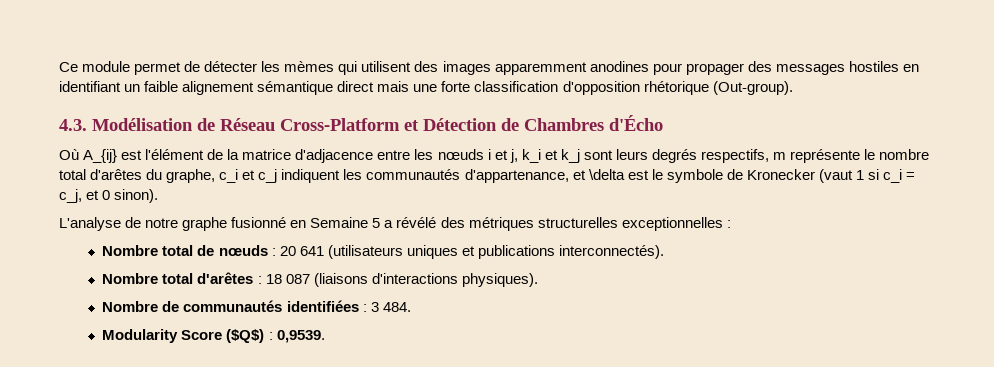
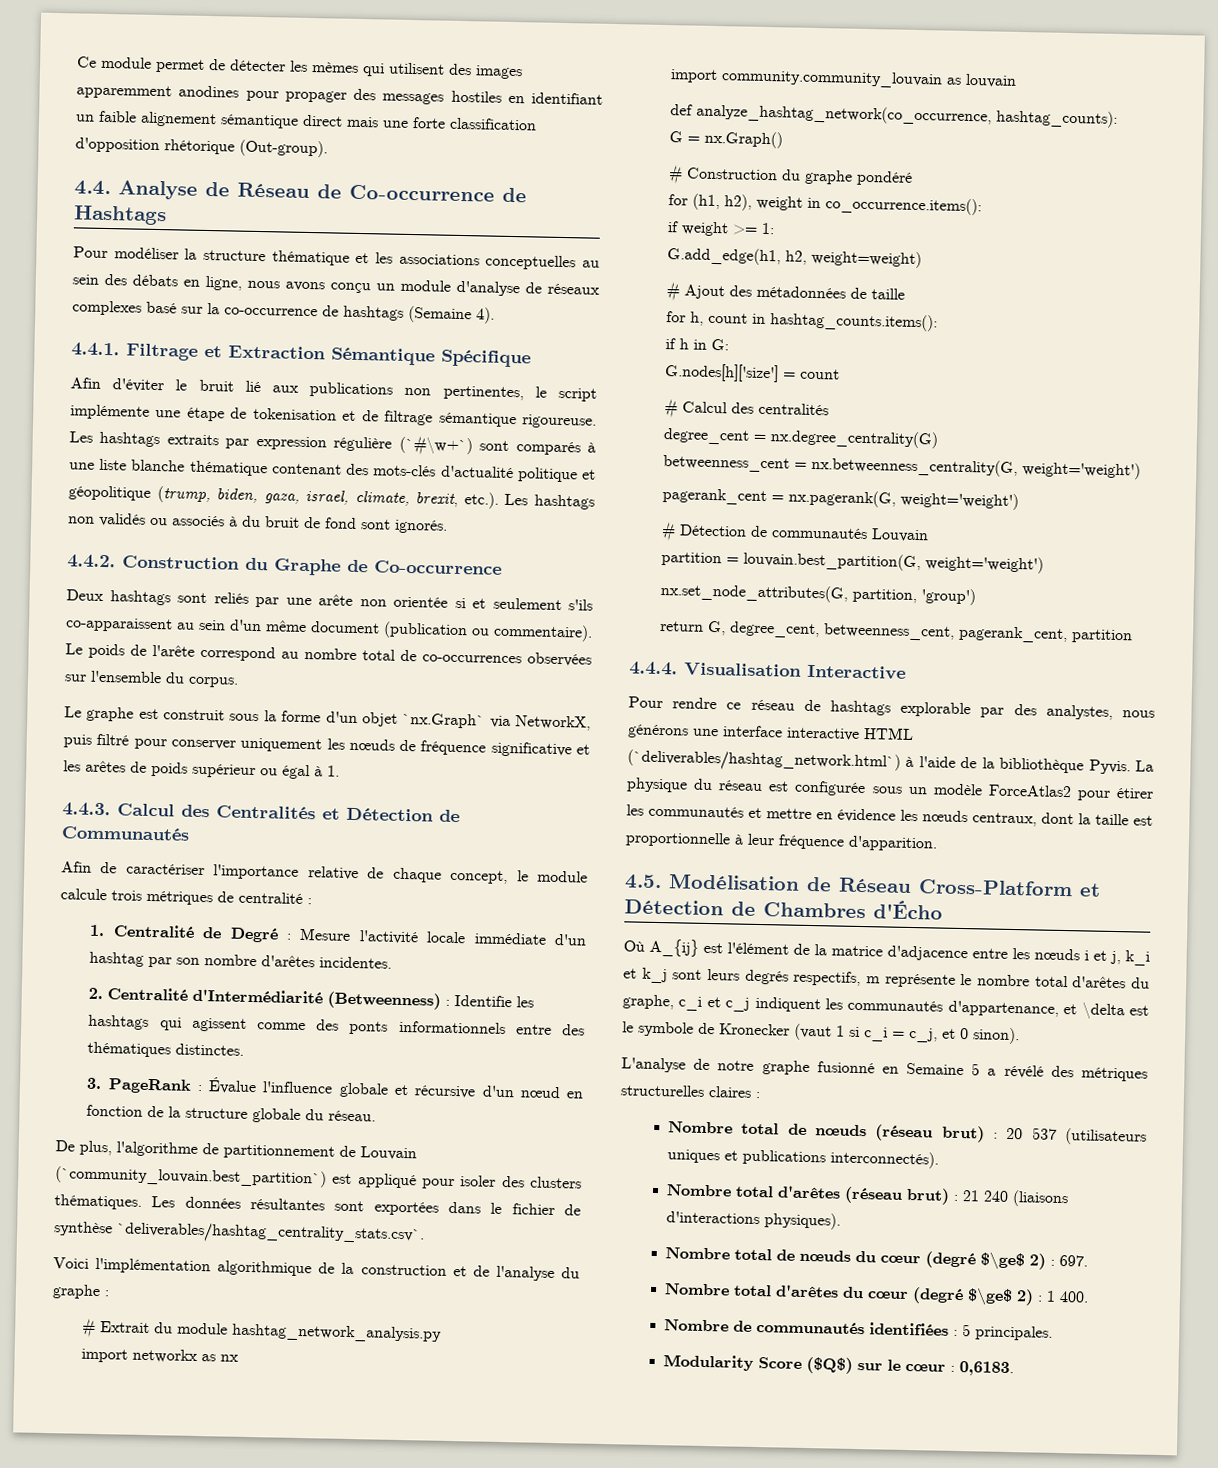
- 4.3. Modélisation de Réseau Cross-Platform et Détection de Chambres d'Écho
+ 4.4. Analyse de Réseau de Co-occurrence de Hashtags
+ Pour modéliser la structure thématique et les associations conceptuelles au sein des débats en ligne, nous avons conçu un module d'analyse de réseaux complexes basé sur la co-occurrence de hashtags (Semaine 4).
+ 4.4.1. Filtrage et Extraction Sémantique Spécifique
+ Afin d'éviter le bruit lié aux publications non pertinentes, le script implémente une étape de tokenisation et de filtrage sémantique rigoureuse. Les hashtags extraits par expression régulière (`#\w+`) sont comparés à une liste blanche thématique contenant des mots-clés d'actualité politique et géopolitique (trump, biden, gaza, israel, climate, brexit, etc.). Les hashtags non validés ou associés à du bruit de fond sont ignorés.
+ 4.4.2. Construction du Graphe de Co-occurrence
+ Deux hashtags sont reliés par une arête non orientée si et seulement s'ils co-apparaissent au sein d'un même document (publication ou commentaire). Le poids de l'arête correspond au nombre total de co-occurrences observées sur l'ensemble du corpus.
+ Le graphe est construit sous la forme d'un objet `nx.Graph` via NetworkX, puis filtré pour conserver uniquement les nœuds de fréquence significative et les arêtes de poids supérieur ou égal à 1.
+ 4.4.3. Calcul des Centralités et Détection de Communautés
+ Afin de caractériser l'importance relative de chaque concept, le module calcule trois métriques de centralité :
+ 1. Centralité de Degré : Mesure l'activité locale immédiate d'un hashtag par son nombre d'arêtes incidentes.
+ 2. Centralité d'Intermédiarité (Betweenness) : Identifie les hashtags qui agissent comme des ponts informationnels entre des thématiques distinctes.
+ 3. PageRank : Évalue l'influence globale et récursive d'un nœud en fonction de la structure globale du réseau.
+ De plus, l'algorithme de partitionnement de Louvain (`community_louvain.best_partition`) est appliqué pour isoler des clusters thématiques. Les données résultantes sont exportées dans le fichier de synthèse `deliverables/hashtag_centrality_stats.csv`.
+ Voici l'implémentation algorithmique de la construction et de l'analyse du graphe :
+ # Extrait du module hashtag_network_analysis.py
+ import networkx as nx
+ import community.community_louvain as louvain
+ def analyze_hashtag_network(co_occurrence, hashtag_counts):
+ G = nx.Graph()
+ # Construction du graphe pondéré
+ for (h1, h2), weight in co_occurrence.items():
+ if weight >= 1:
+ G.add_edge(h1, h2, weight=weight)
+ # Ajout des métadonnées de taille
+ for h, count in hashtag_counts.items():
+ if h in G:
+ G.nodes[h]['size'] = count
+ # Calcul des centralités
+ degree_cent = nx.degree_centrality(G)
+ betweenness_cent = nx.betweenness_centrality(G, weight='weight')
+ pagerank_cent = nx.pagerank(G, weight='weight')
+ # Détection de communautés Louvain
+ partition = louvain.best_partition(G, weight='weight')
+ nx.set_node_attributes(G, partition, 'group')
+ return G, degree_cent, betweenness_cent, pagerank_cent, partition
+ 4.4.4. Visualisation Interactive
+ Pour rendre ce réseau de hashtags explorable par des analystes, nous générons une interface interactive HTML (`deliverables/hashtag_network.html`) à l'aide de la bibliothèque Pyvis. La physique du réseau est configurée sous un modèle ForceAtlas2 pour étirer les communautés et mettre en évidence les nœuds centraux, dont la taille est proportionnelle à leur fréquence d'apparition.
+ 4.5. Modélisation de Réseau Cross-Platform et Détection de Chambres d'Écho
- L'analyse de notre graphe fusionné en Semaine 5 a révélé des métriques structurelles exceptionnelles :
+ L'analyse de notre graphe fusionné en Semaine 5 a révélé des métriques structurelles claires :
- Nombre total de nœuds : 20 641 (utilisateurs uniques et publications interconnectés).
+ Nombre total de nœuds (réseau brut) : 20 537 (utilisateurs uniques et publications interconnectés).
- Nombre total d'arêtes : 18 087 (liaisons d'interactions physiques).
+ Nombre total d'arêtes (réseau brut) : 21 240 (liaisons d'interactions physiques).
+ Nombre total de nœuds du cœur (degré $\ge$ 2) : 697.
+ Nombre total d'arêtes du cœur (degré $\ge$ 2) : 1 400.
- Nombre de communautés identifiées : 3 484.
+ Nombre de communautés identifiées : 5 principales.
- Modularity Score ($Q$) : 0,9539.
+ Modularity Score ($Q$) sur le cœur : 0,6183.

